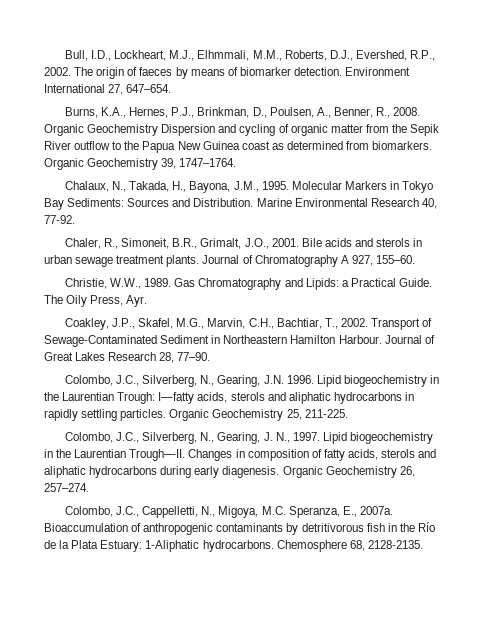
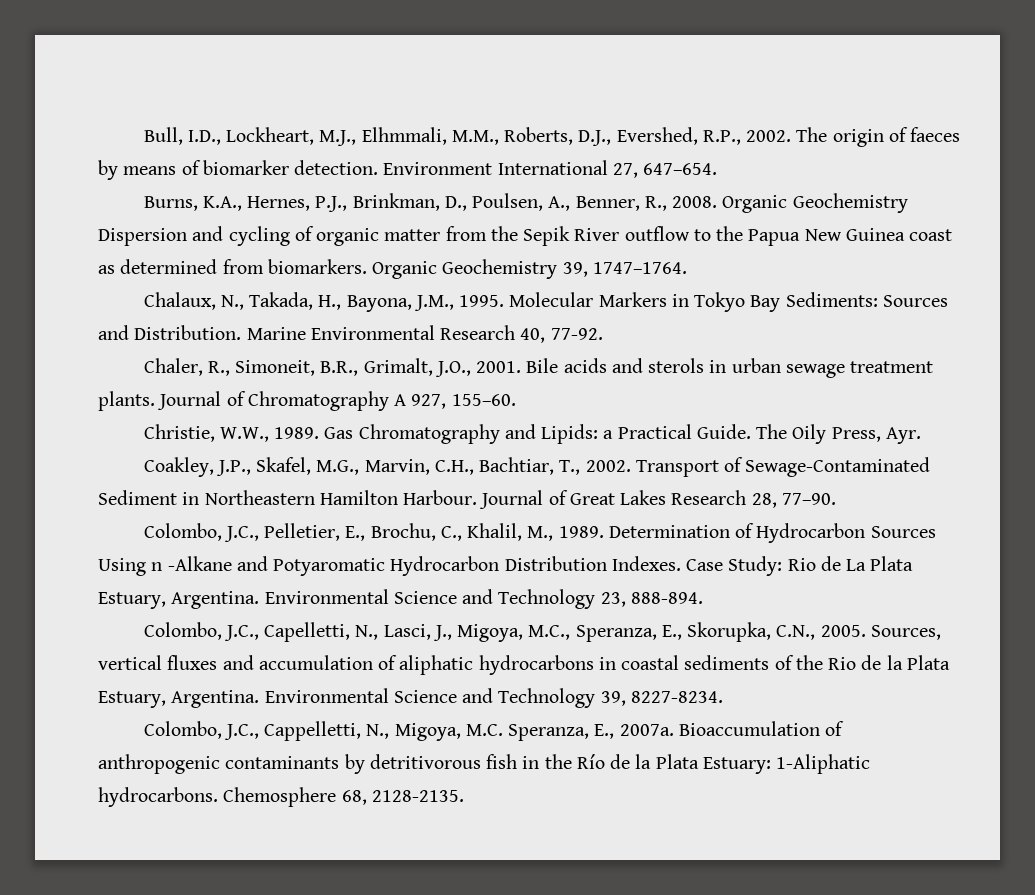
- Colombo, J.C., Silverberg, N., Gearing, J.N. 1996. Lipid biogeochemistry in the Laurentian Trough: I—fatty acids, sterols and aliphatic hydrocarbons in rapidly settling particles. Organic Geochemistry 25, 211-225.
- Colombo, J.C., Silverberg, N., Gearing, J. N., 1997. Lipid biogeochemistry in the Laurentian Trough—II. Changes in composition of fatty acids, sterols and aliphatic hydrocarbons during early diagenesis. Organic Geochemistry 26, 257–274.
+ Colombo, J.C., Pelletier, E., Brochu, C., Khalil, M., 1989. Determination of Hydrocarbon Sources Using n -Alkane and Potyaromatic Hydrocarbon Distribution Indexes. Case Study: Rio de La Plata Estuary, Argentina. Environmental Science and Technology 23, 888-894.
+ Colombo, J.C., Capelletti, N., Lasci, J., Migoya, M.C., Speranza, E., Skorupka, C.N., 2005. Sources, vertical fluxes and accumulation of aliphatic hydrocarbons in coastal sediments of the Rio de la Plata Estuary, Argentina. Environmental Science and Technology 39, 8227-8234.

